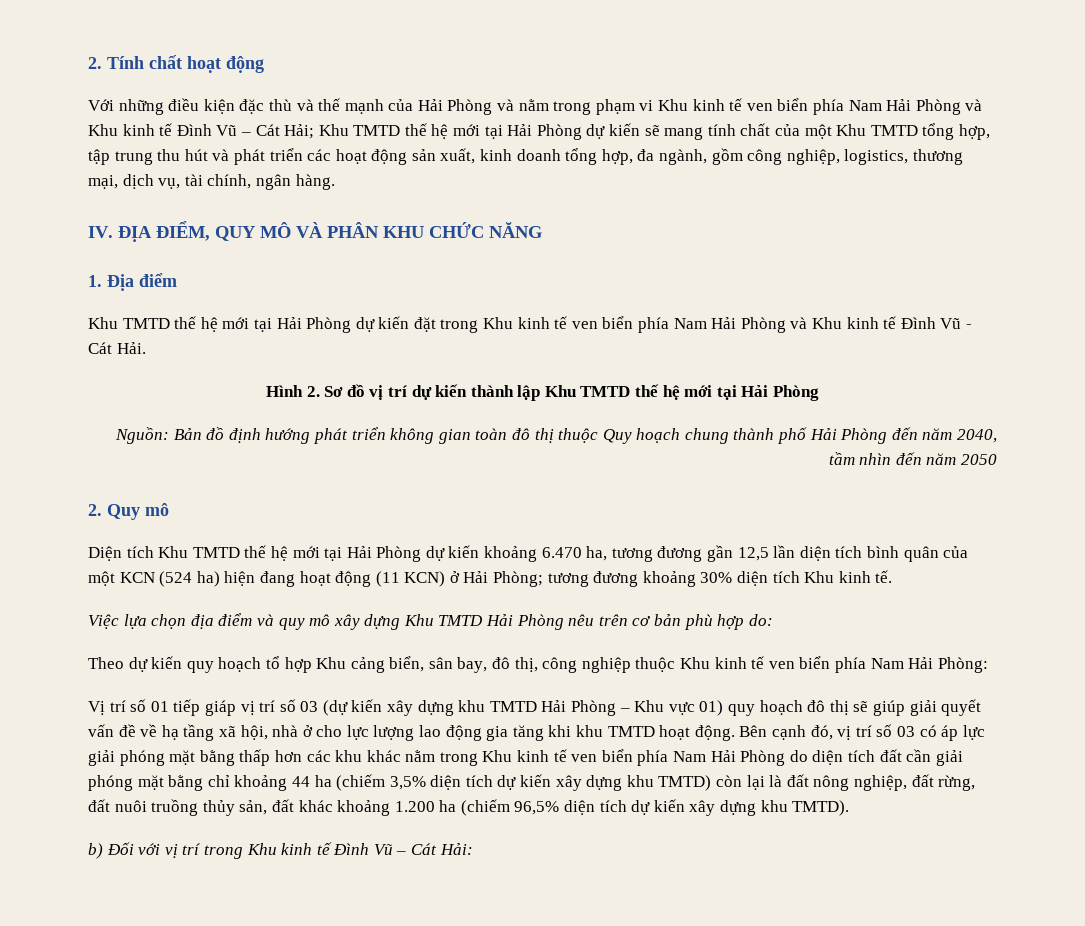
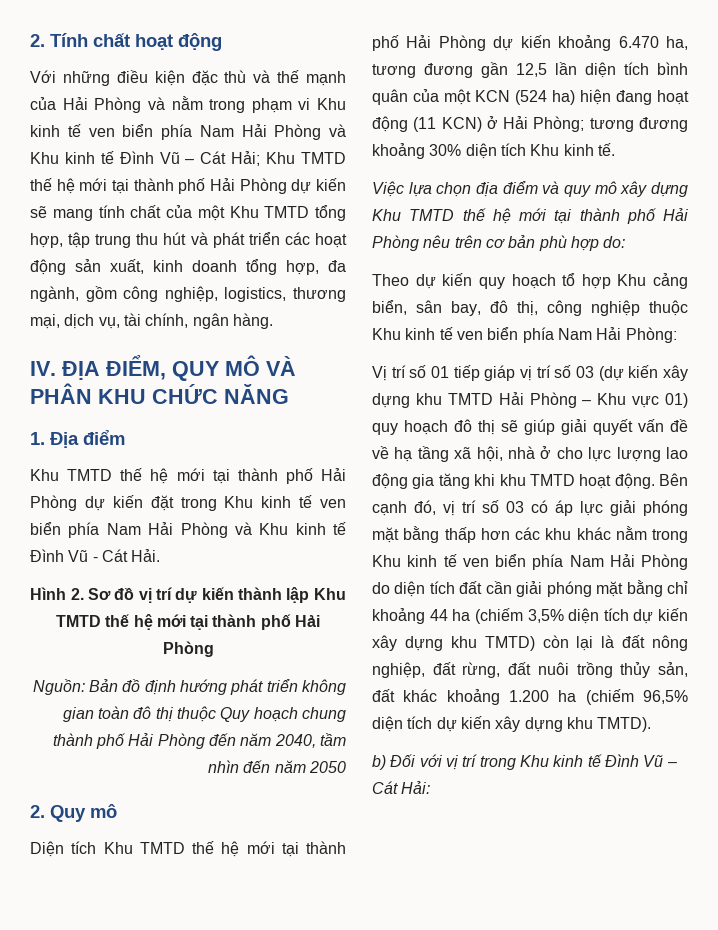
- Khu TMTD thế hệ mới tại Hải Phòng dự kiến sẽ mang tính chất của một Khu TMTD tổng hợp, tập trung thu hút và phát triển các hoạt động sản xuất, kinh doanh tổng hợp, đa ngành, gồm công nghiệp, logistics, thương mại, dịch vụ, tài chính, ngân hàng.
+ Khu TMTD thế hệ mới tại thành phố Hải Phòng dự kiến sẽ mang tính chất của một Khu TMTD tổng hợp, tập trung thu hút và phát triển các hoạt động sản xuất, kinh doanh tổng hợp, đa ngành, gồm công nghiệp, logistics, thương mại, dịch vụ, tài chính, ngân hàng.
- Khu TMTD thế hệ mới tại Hải Phòng dự kiến đặt trong Khu kinh tế ven biển phía Nam Hải Phòng và Khu kinh tế Đình Vũ - Cát Hải.
+ Khu TMTD thế hệ mới tại thành phố Hải Phòng dự kiến đặt trong Khu kinh tế ven biển phía Nam Hải Phòng và Khu kinh tế Đình Vũ - Cát Hải.
- Hình 2. Sơ đồ vị trí dự kiến thành lập Khu TMTD thế hệ mới tại Hải Phòng
+ Hình 2. Sơ đồ vị trí dự kiến thành lập Khu TMTD thế hệ mới tại thành phố Hải Phòng
- Diện tích Khu TMTD thế hệ mới tại Hải Phòng dự kiến khoảng 6.470 ha, tương đương gần 12,5 lần diện tích bình quân của một KCN (524 ha) hiện đang hoạt động (11 KCN) ở Hải Phòng; tương đương khoảng 30% diện tích Khu kinh tế.
+ Diện tích Khu TMTD thế hệ mới tại thành phố Hải Phòng dự kiến khoảng 6.470 ha, tương đương gần 12,5 lần diện tích bình quân của một KCN (524 ha) hiện đang hoạt động (11 KCN) ở Hải Phòng; tương đương khoảng 30% diện tích Khu kinh tế.
- Việc lựa chọn địa điểm và quy mô xây dựng Khu TMTD Hải Phòng nêu trên cơ bản phù hợp do:
+ Việc lựa chọn địa điểm và quy mô xây dựng Khu TMTD thế hệ mới tại thành phố Hải Phòng nêu trên cơ bản phù hợp do:
- Bên cạnh đó, vị trí số 03 có áp lực giải phóng mặt bằng thấp hơn các khu khác nằm trong Khu kinh tế ven biển phía Nam Hải Phòng do diện tích đất cần giải phóng mặt bằng chỉ khoảng 44 ha (chiếm 3,5% diện tích dự kiến xây dựng khu TMTD) còn lại là đất nông nghiệp, đất rừng, đất nuôi truồng thủy sản, đất khác khoảng 1.200 ha (chiếm 96,5% diện tích dự kiến xây dựng khu TMTD).
+ Bên cạnh đó, vị trí số 03 có áp lực giải phóng mặt bằng thấp hơn các khu khác nằm trong Khu kinh tế ven biển phía Nam Hải Phòng do diện tích đất cần giải phóng mặt bằng chỉ khoảng 44 ha (chiếm 3,5% diện tích dự kiến xây dựng khu TMTD) còn lại là đất nông nghiệp, đất rừng, đất nuôi trồng thủy sản, đất khác khoảng 1.200 ha (chiếm 96,5% diện tích dự kiến xây dựng khu TMTD).

